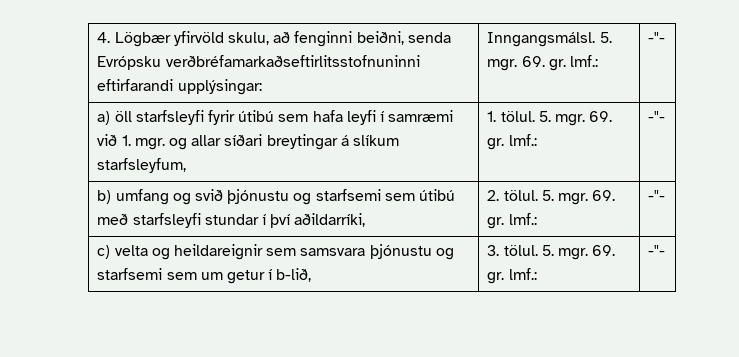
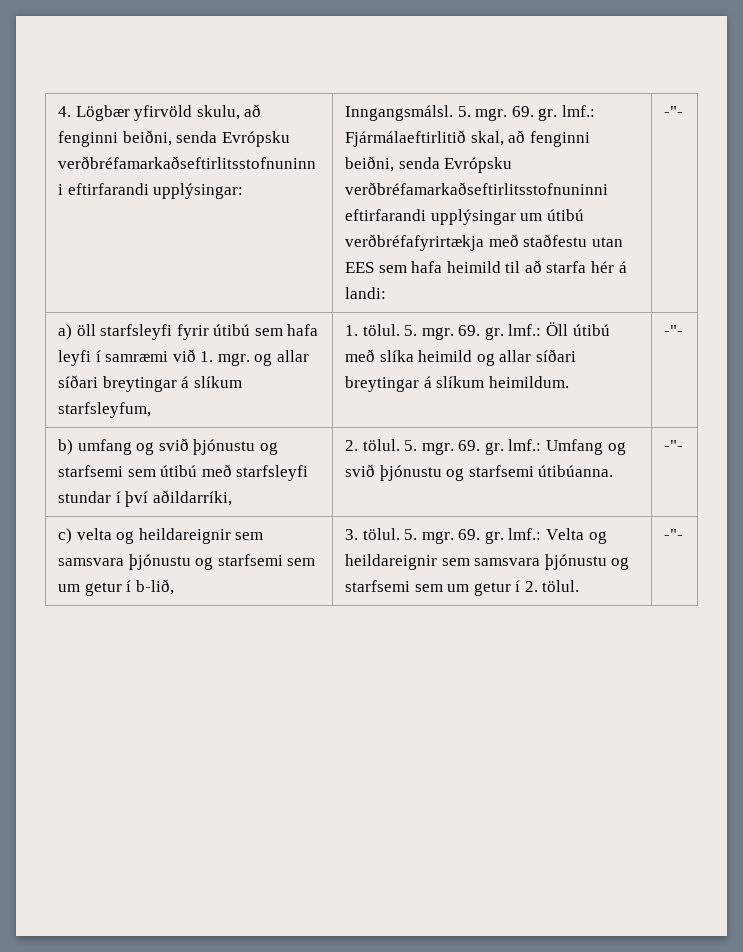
- Inngangsmálsl. 5. mgr. 69. gr. lmf.:
+ Inngangsmálsl. 5. mgr. 69. gr. lmf.: Fjármálaeftirlitið skal, að fenginni beiðni, senda Evrópsku verðbréfamarkaðseftirlitsstofnuninni eftirfarandi upplýsingar um útibú verðbréfafyrirtækja með staðfestu utan EES sem hafa heimild til að starfa hér á landi:
- a) öll starfsleyfi fyrir útibú sem hafa leyfi í samræmi við 1. mgr. og allar síðari breytingar á slíkum starfsleyfum, | 1. tölul. 5. mgr. 69. gr. lmf.: | -"-
+ a) öll starfsleyfi fyrir útibú sem hafa leyfi í samræmi við 1. mgr. og allar síðari breytingar á slíkum starfsleyfum, | 1. tölul. 5. mgr. 69. gr. lmf.: Öll útibú með slíka heimild og allar síðari breytingar á slíkum heimildum. | -"-
- b) umfang og svið þjónustu og starfsemi sem útibú með starfsleyfi stundar í því aðildarríki, | 2. tölul. 5. mgr. 69. gr. lmf.: | -"-
+ b) umfang og svið þjónustu og starfsemi sem útibú með starfsleyfi stundar í því aðildarríki, | 2. tölul. 5. mgr. 69. gr. lmf.: Umfang og svið þjónustu og starfsemi útibúanna. | -"-
- c) velta og heildareignir sem samsvara þjónustu og starfsemi sem um getur í b-lið, | 3. tölul. 5. mgr. 69. gr. lmf.: | -"-
+ c) velta og heildareignir sem samsvara þjónustu og starfsemi sem um getur í b-lið, | 3. tölul. 5. mgr. 69. gr. lmf.: Velta og heildareignir sem samsvara þjónustu og starfsemi sem um getur í 2. tölul. | -"-

